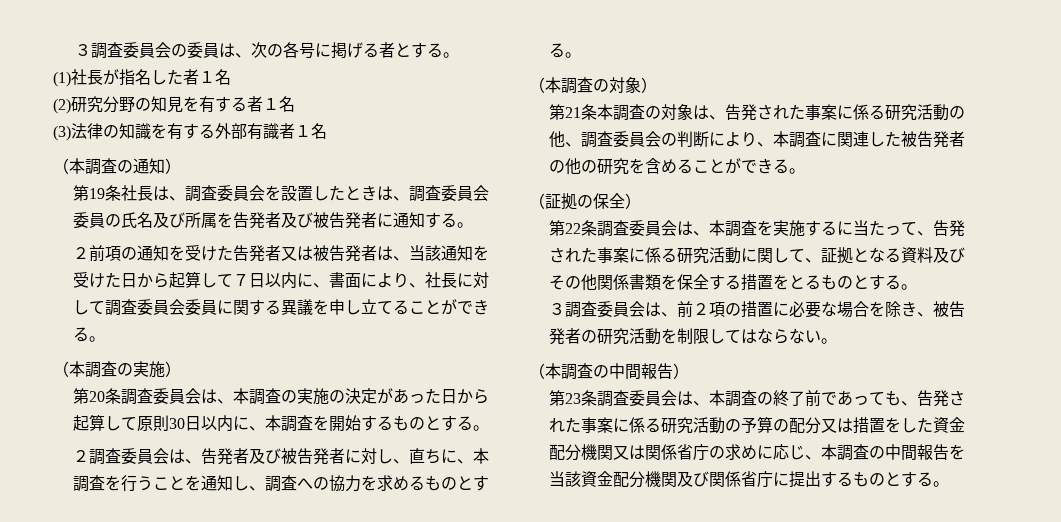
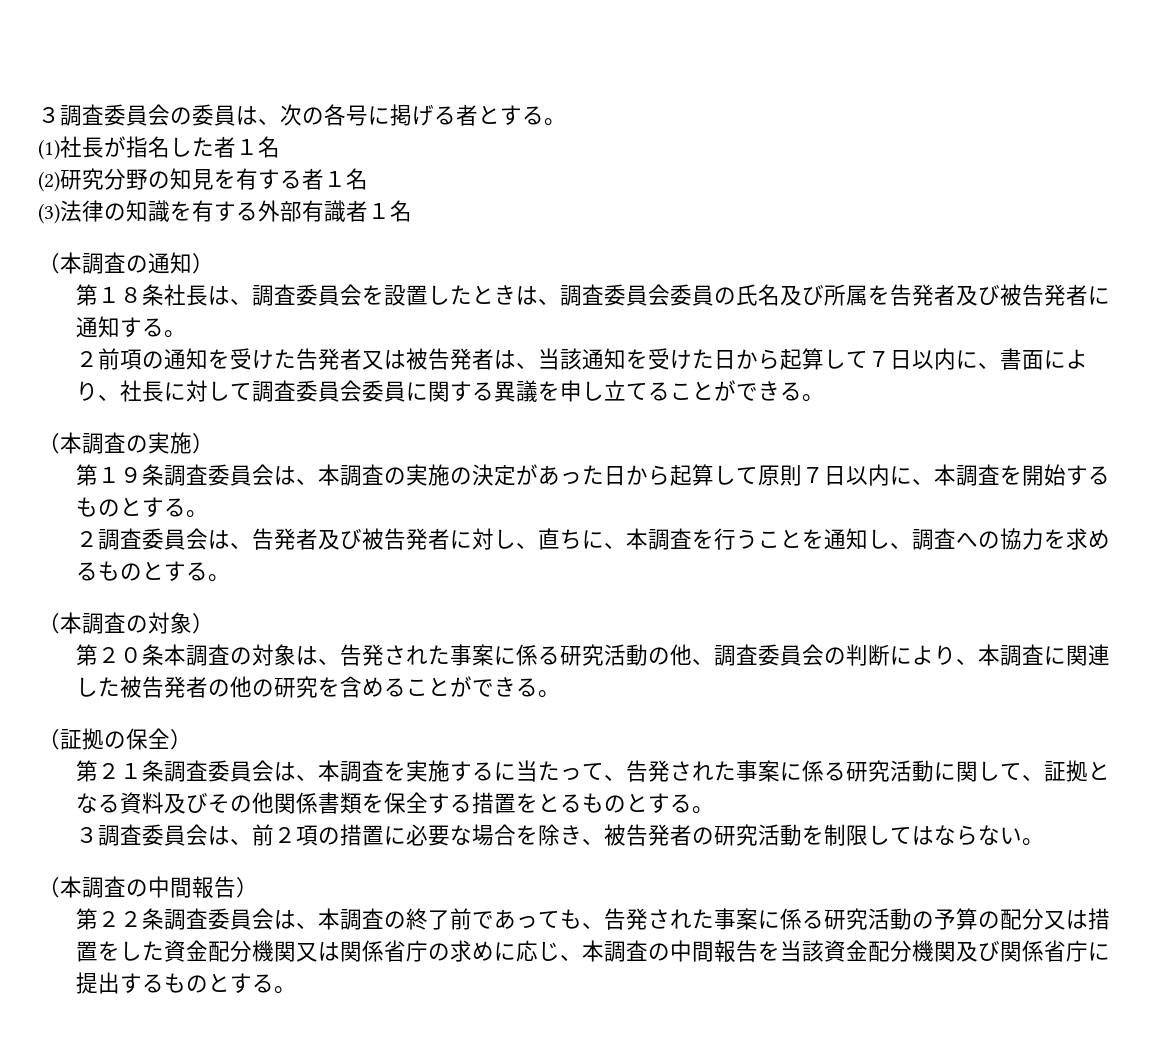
- 第19条社長は、調査委員会を設置したときは、調査委員会委員の氏名及び所属を告発者及び被告発者に通知する。
+ 第１８条社長は、調査委員会を設置したときは、調査委員会委員の氏名及び所属を告発者及び被告発者に通知する。
- 第20条調査委員会は、本調査の実施の決定があった日から起算して原則30日以内に、本調査を開始するものとする。
+ 第１９条調査委員会は、本調査の実施の決定があった日から起算して原則７日以内に、本調査を開始するものとする。
- 第21条本調査の対象は、告発された事案に係る研究活動の他、調査委員会の判断により、本調査に関連した被告発者の他の研究を含めることができる。
+ 第２０条本調査の対象は、告発された事案に係る研究活動の他、調査委員会の判断により、本調査に関連した被告発者の他の研究を含めることができる。
- 第22条調査委員会は、本調査を実施するに当たって、告発された事案に係る研究活動に関して、証拠となる資料及びその他関係書類を保全する措置をとるものとする。
+ 第２１条調査委員会は、本調査を実施するに当たって、告発された事案に係る研究活動に関して、証拠となる資料及びその他関係書類を保全する措置をとるものとする。
- 第23条調査委員会は、本調査の終了前であっても、告発された事案に係る研究活動の予算の配分又は措置をした資金配分機関又は関係省庁の求めに応じ、本調査の中間報告を当該資金配分機関及び関係省庁に提出するものとする。
+ 第２２条調査委員会は、本調査の終了前であっても、告発された事案に係る研究活動の予算の配分又は措置をした資金配分機関又は関係省庁の求めに応じ、本調査の中間報告を当該資金配分機関及び関係省庁に提出するものとする。

